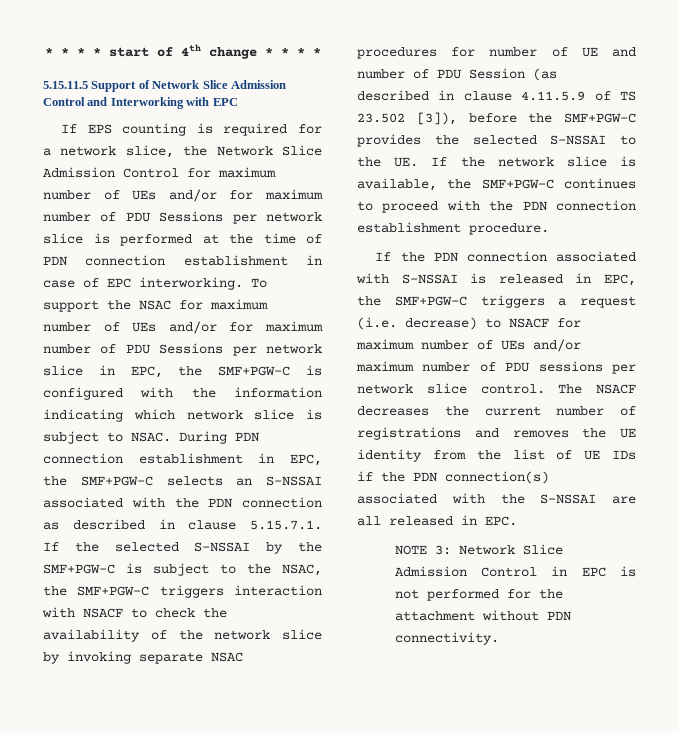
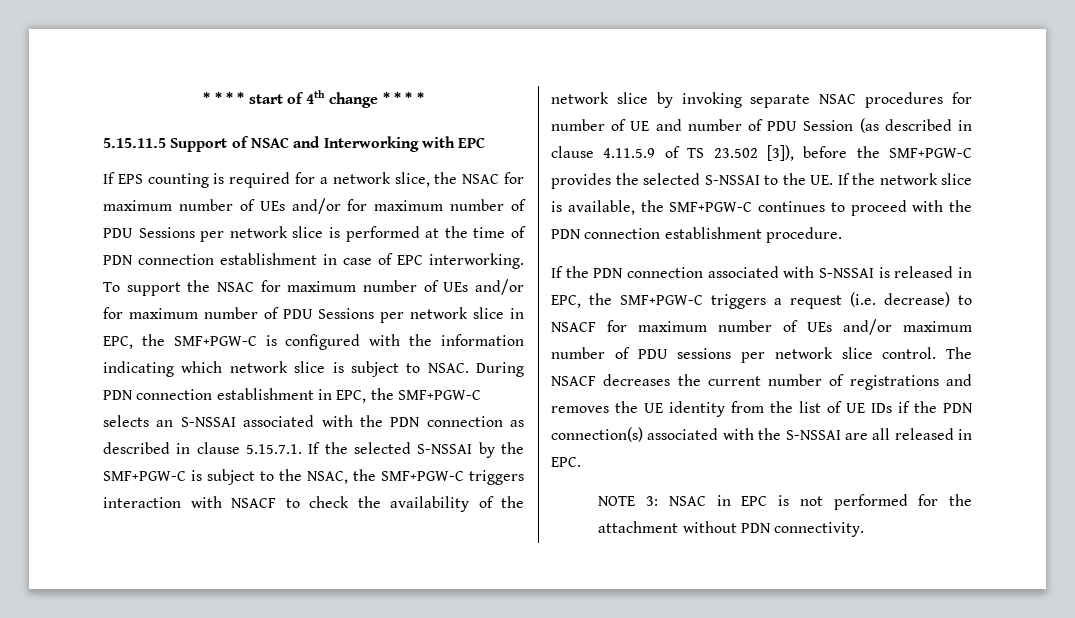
- 5.15.11.5 Support of Network Slice Admission Control and Interworking with EPC
+ 5.15.11.5 Support of NSAC and Interworking with EPC
- If EPS counting is required for a network slice, the Network Slice Admission Control for maximum number of UEs and/or for maximum number of PDU Sessions per network slice is performed at the time of PDN connection establishment in case of EPC interworking.
+ If EPS counting is required for a network slice, the NSAC for maximum number of UEs and/or for maximum number of PDU Sessions per network slice is performed at the time of PDN connection establishment in case of EPC interworking.
- NOTE 3: Network Slice Admission Control in EPC is not performed for the attachment without PDN connectivity.
+ NOTE 3: NSAC in EPC is not performed for the attachment without PDN connectivity.

